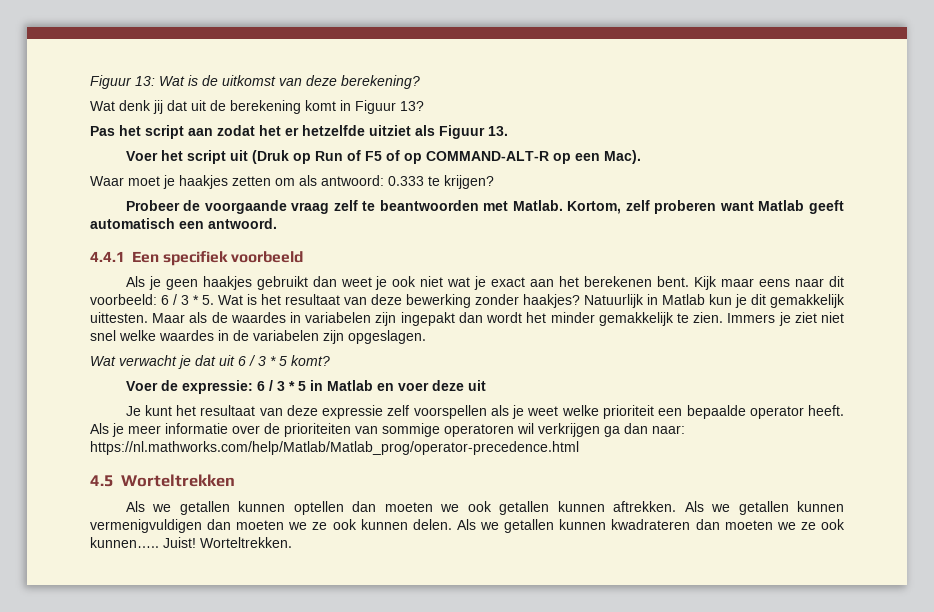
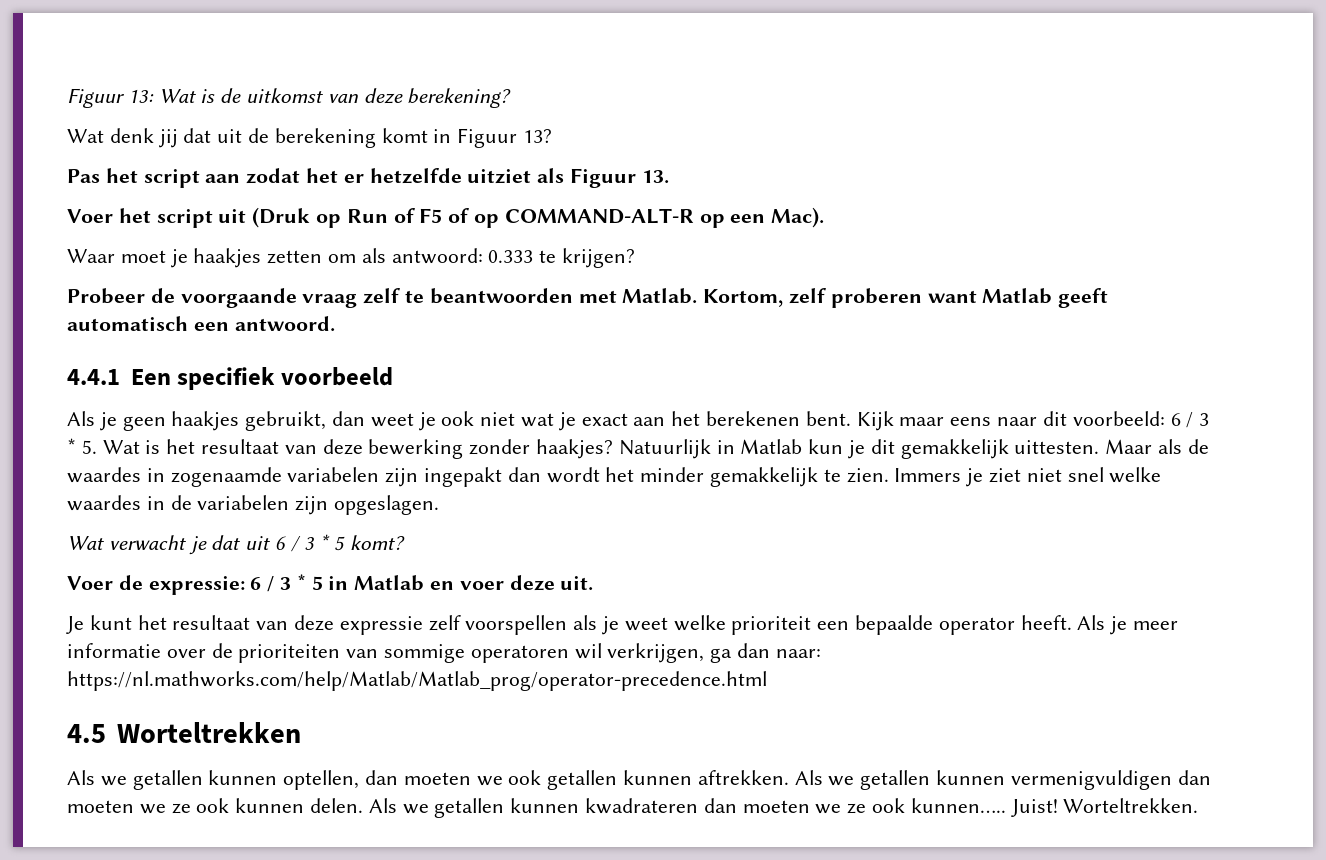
- Als je geen haakjes gebruikt dan weet je ook niet wat je exact aan het berekenen bent.
+ Als je geen haakjes gebruikt, dan weet je ook niet wat je exact aan het berekenen bent.
- Maar als de waardes in variabelen zijn ingepakt dan wordt het minder gemakkelijk te zien.
+ Maar als de waardes in zogenaamde variabelen zijn ingepakt dan wordt het minder gemakkelijk te zien.
- Voer de expressie: 6 / 3 * 5 in Matlab en voer deze uit
+ Voer de expressie: 6 / 3 * 5 in Matlab en voer deze uit.
- Als je meer informatie over de prioriteiten van sommige operatoren wil verkrijgen ga dan naar: https://nl.mathworks.com/help/Matlab/Matlab_prog/operator-precedence.html
+ Als je meer informatie over de prioriteiten van sommige operatoren wil verkrijgen, ga dan naar: https://nl.mathworks.com/help/Matlab/Matlab_prog/operator-precedence.html
- Als we getallen kunnen optellen dan moeten we ook getallen kunnen aftrekken.
+ Als we getallen kunnen optellen, dan moeten we ook getallen kunnen aftrekken.

